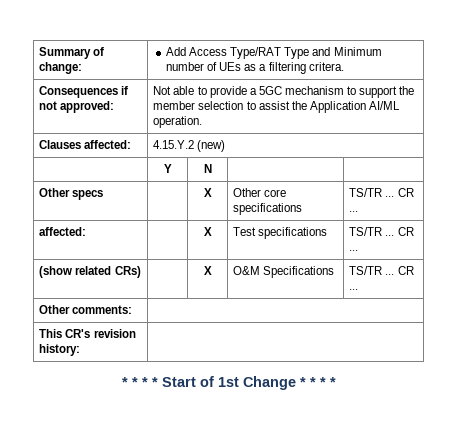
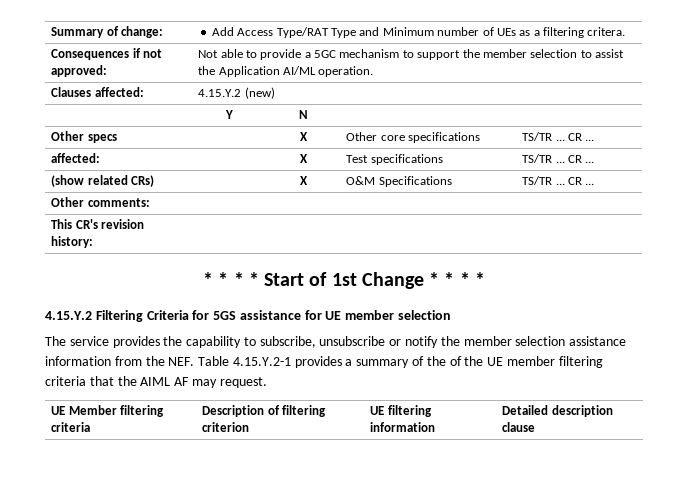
+ 4.15.Y.2 Filtering Criteria for 5GS assistance for UE member selection
+ The service provides the capability to subscribe, unsubscribe or notify the member selection assistance information from the NEF. Table 4.15.Y.2-1 provides a summary of the of the UE member filtering criteria that the AIML AF may request.
+ UE Member filtering criteria | Description of filtering criterion | UE filtering information | Detailed description clause

